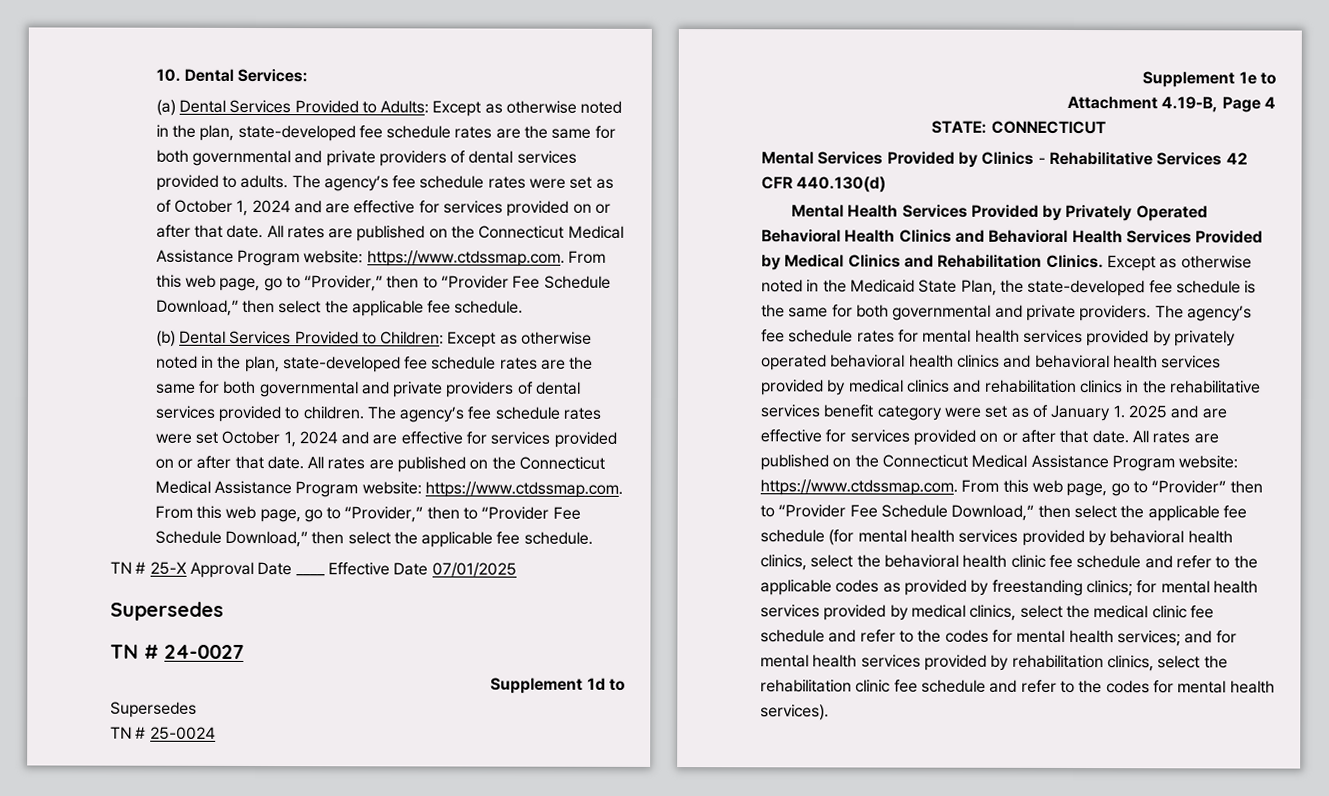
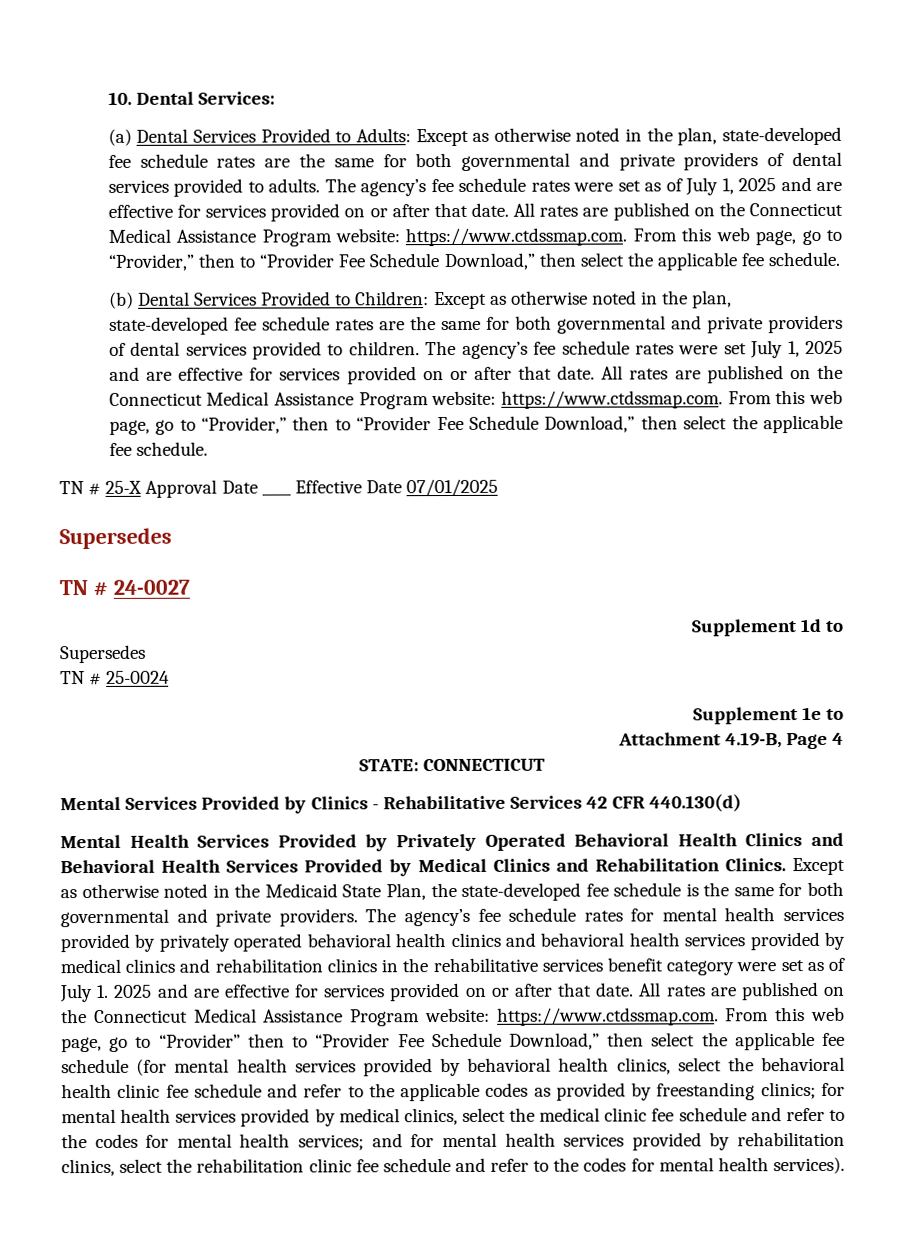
- The agency’s fee schedule rates were set as of October 1, 2024 and are effective for services provided on or after that date.
+ The agency’s fee schedule rates were set as of July 1, 2025 and are effective for services provided on or after that date.
- The agency’s fee schedule rates were set October 1, 2024 and are effective for services provided on or after that date.
+ The agency’s fee schedule rates were set July 1, 2025 and are effective for services provided on or after that date.
- The agency’s fee schedule rates for mental health services provided by privately operated behavioral health clinics and behavioral health services provided by medical clinics and rehabilitation clinics in the rehabilitative services benefit category were set as of January 1. 2025 and are effective for services provided on or after that date.
+ The agency’s fee schedule rates for mental health services provided by privately operated behavioral health clinics and behavioral health services provided by medical clinics and rehabilitation clinics in the rehabilitative services benefit category were set as of July 1. 2025 and are effective for services provided on or after that date.

